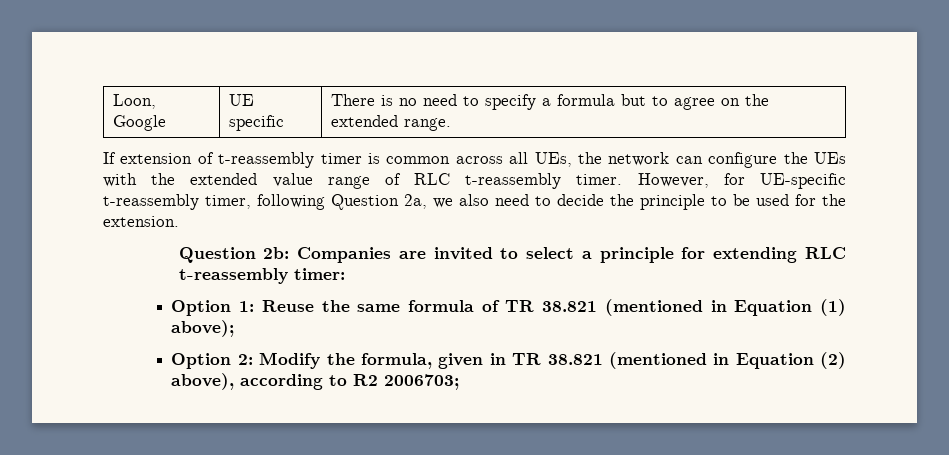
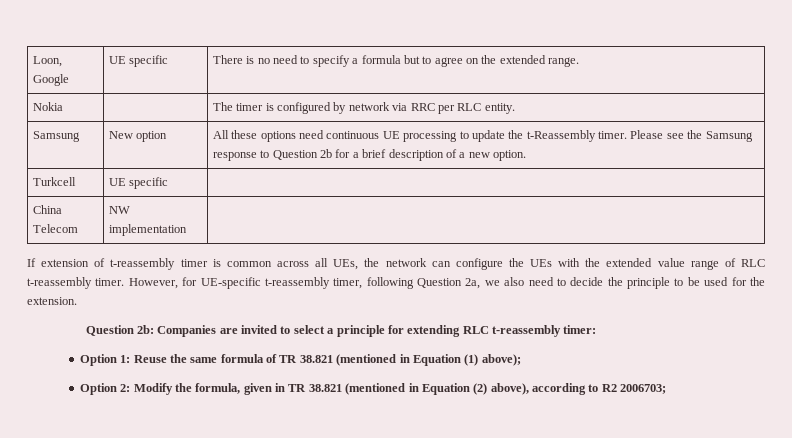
+ Nokia | | The timer is configured by network via RRC per RLC entity.
+ Samsung | New option | All these options need continuous UE processing to update the t-Reassembly timer. Please see the Samsung response to Question 2b for a brief description of a new option.
+ Turkcell | UE specific |
+ China Telecom | NW implementation |

